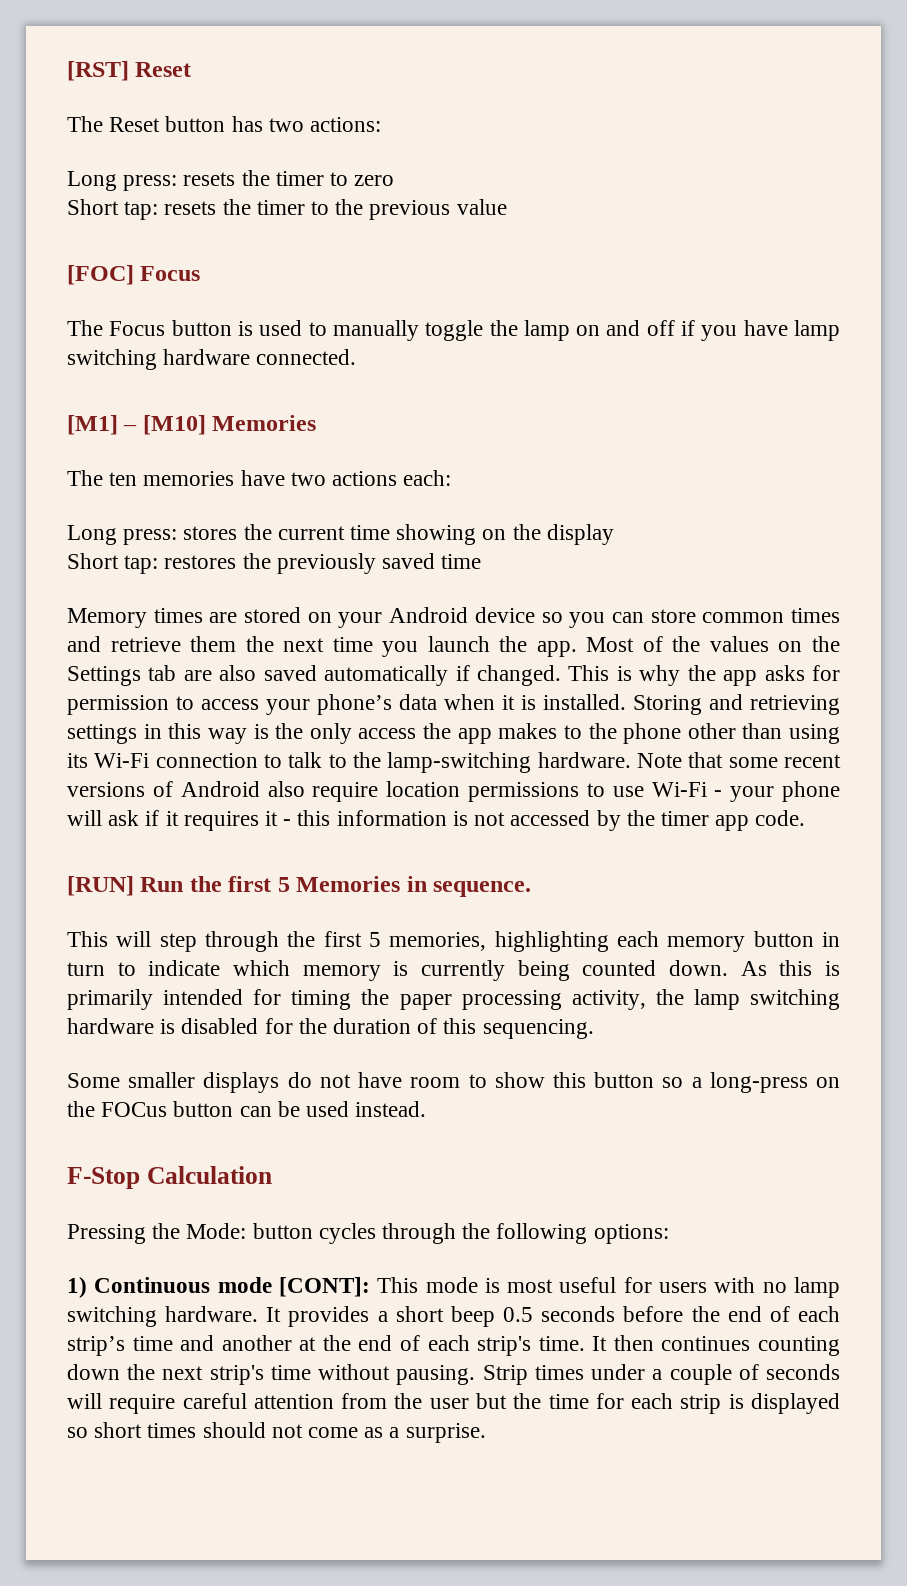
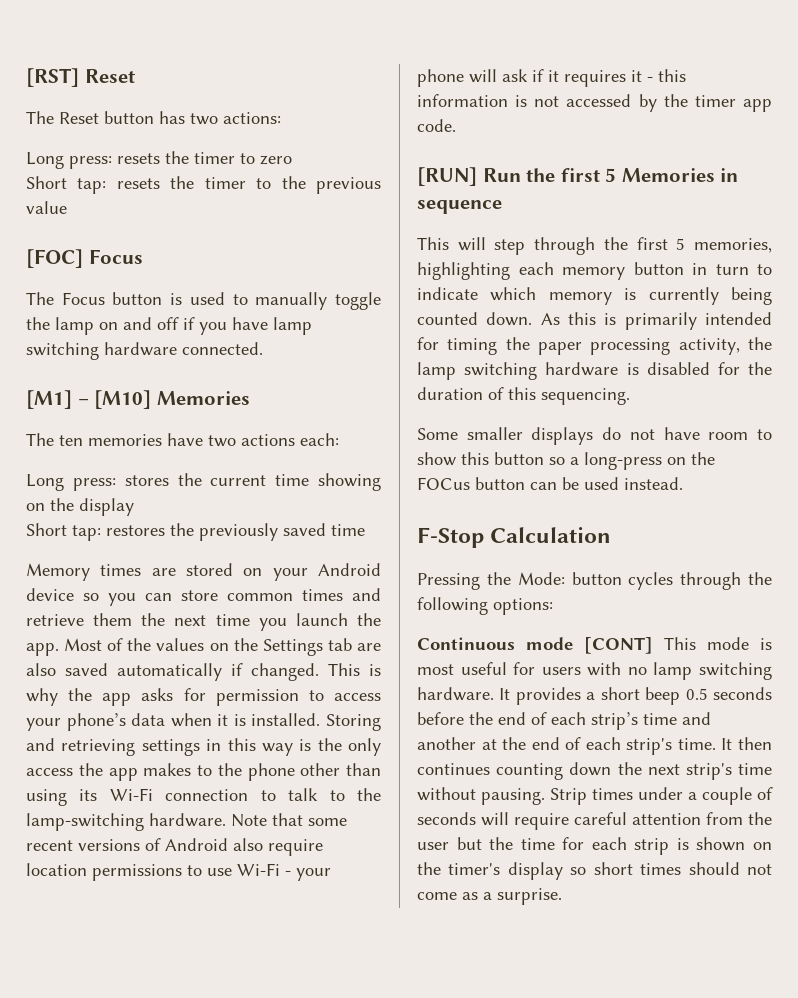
- [RUN] Run the first 5 Memories in sequence.
+ [RUN] Run the first 5 Memories in sequence
- 1) Continuous mode [CONT]: This mode is most useful for users with no lamp switching hardware.
+ Continuous mode [CONT] This mode is most useful for users with no lamp switching hardware.
- Strip times under a couple of seconds will require careful attention from the user but the time for each strip is displayed so short times should not come as a surprise.
+ Strip times under a couple of seconds will require careful attention from the user but the time for each strip is shown on the timer's display so short times should not come as a surprise.

